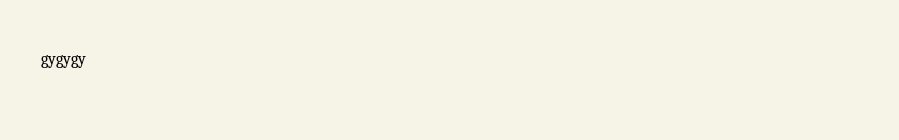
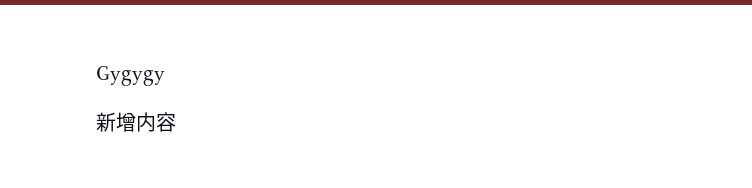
- gygygy
+ Gygygy
+ 新增内容

